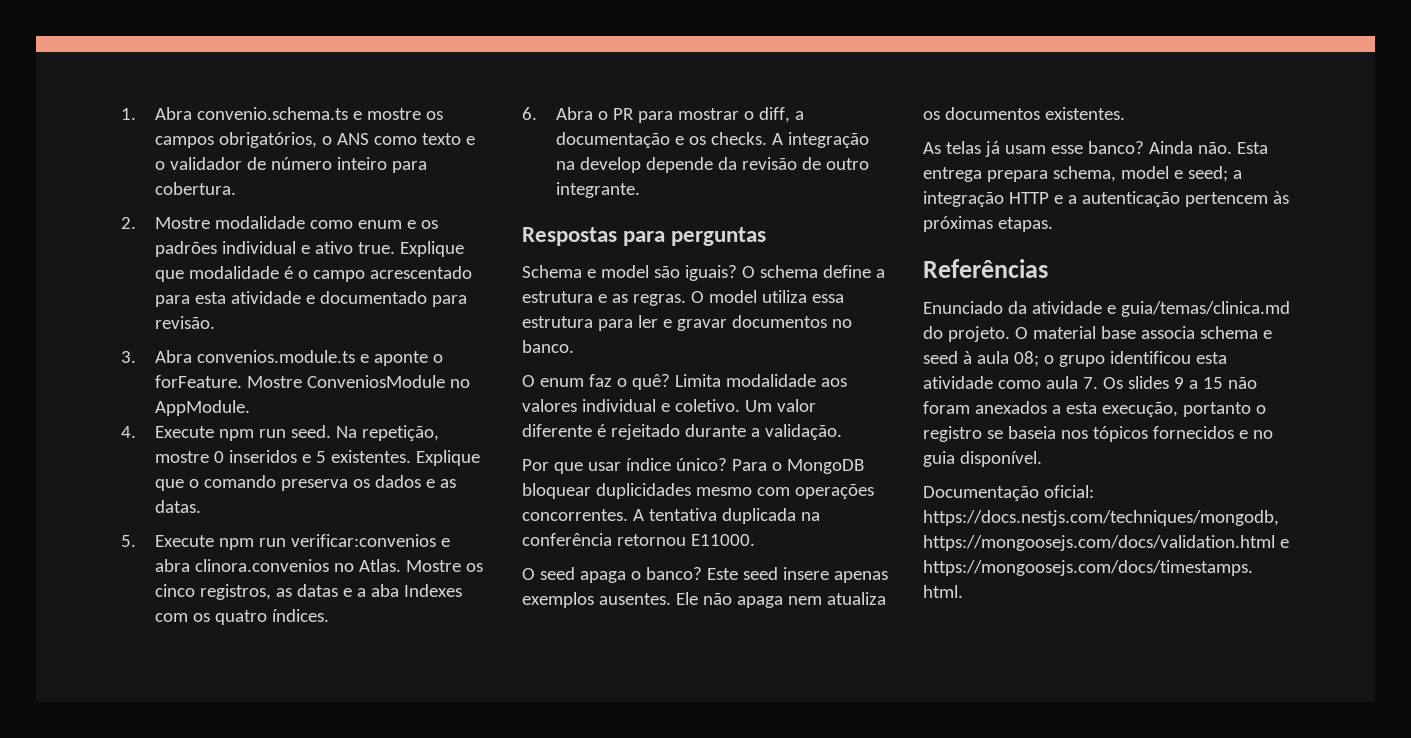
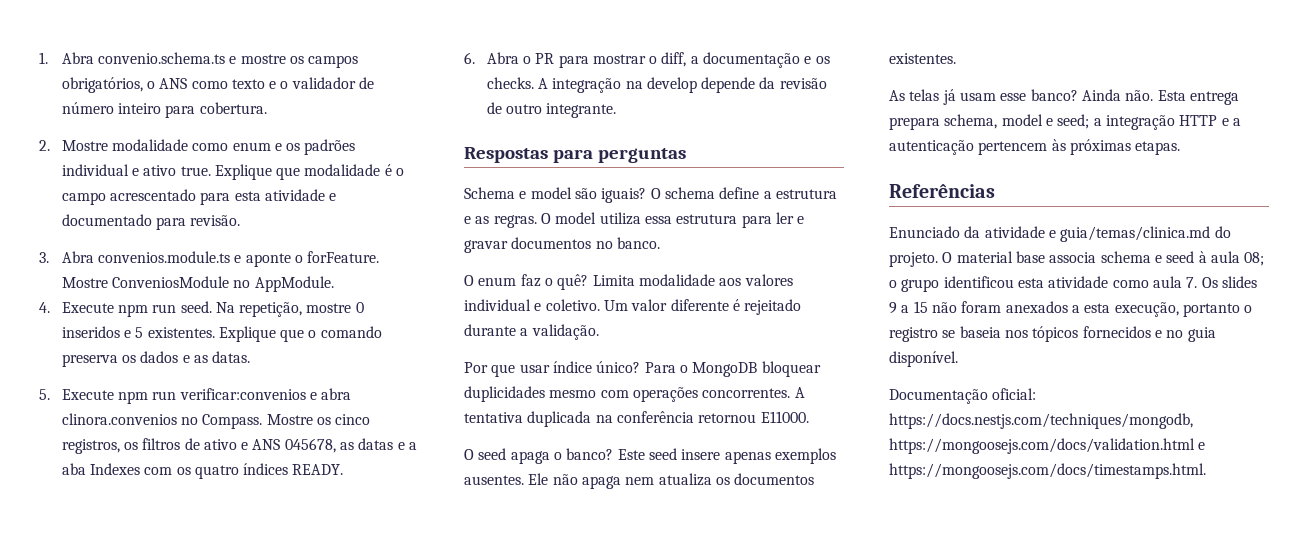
- 5. Execute npm run verificar:convenios e abra clinora.convenios no Atlas.
+ 5. Execute npm run verificar:convenios e abra clinora.convenios no Compass.
- Mostre os cinco registros, as datas e a aba Indexes com os quatro índices.
+ Mostre os cinco registros, os filtros de ativo e ANS 045678, as datas e a aba Indexes com os quatro índices READY.

